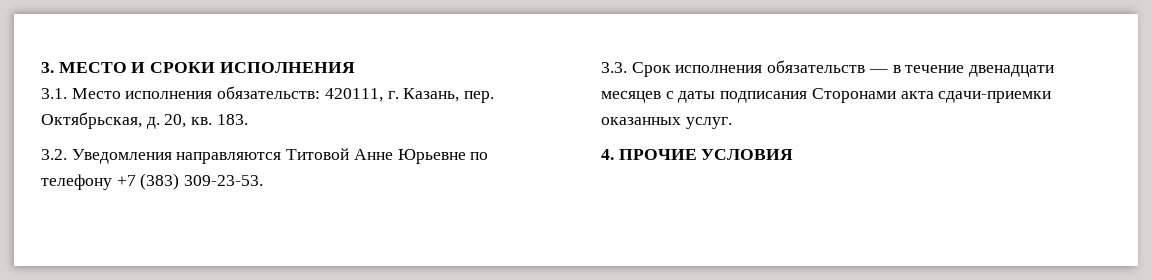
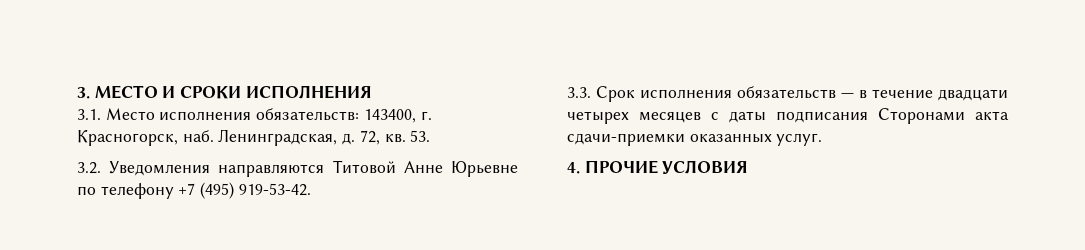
- 3.1. Место исполнения обязательств: 420111, г. Казань, пер. Октябрьская, д. 20, кв. 183.
+ 3.1. Место исполнения обязательств: 143400, г. Красногорск, наб. Ленинградская, д. 72, кв. 53.
- 3.2. Уведомления направляются Титовой Анне Юрьевне по телефону +7 (383) 309-23-53.
+ 3.2. Уведомления направляются Титовой Анне Юрьевне по телефону +7 (495) 919-53-42.
- 3.3. Срок исполнения обязательств — в течение двенадцати месяцев с даты подписания Сторонами акта сдачи-приемки оказанных услуг.
+ 3.3. Срок исполнения обязательств — в течение двадцати четырех месяцев с даты подписания Сторонами акта сдачи-приемки оказанных услуг.

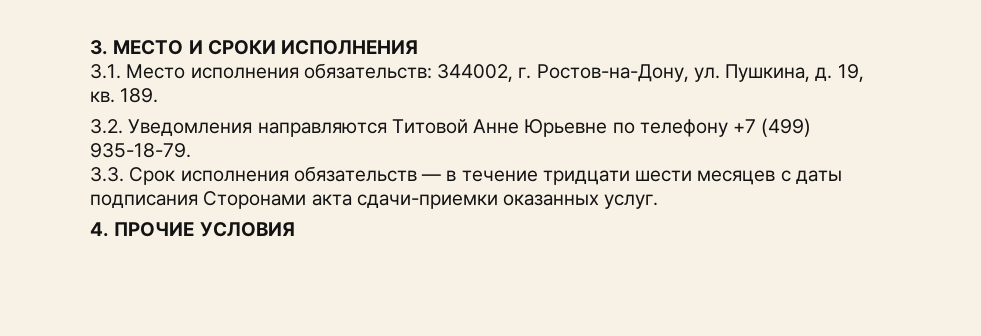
- 3.1. Место исполнения обязательств: 143400, г. Красногорск, наб. Ленинградская, д. 72, кв. 53.
+ 3.1. Место исполнения обязательств: 344002, г. Ростов-на-Дону, ул. Пушкина, д. 19, кв. 189.
- 3.2. Уведомления направляются Титовой Анне Юрьевне по телефону +7 (495) 919-53-42.
+ 3.2. Уведомления направляются Титовой Анне Юрьевне по телефону +7 (499) 935-18-79.
- 3.3. Срок исполнения обязательств — в течение двадцати четырех месяцев с даты подписания Сторонами акта сдачи-приемки оказанных услуг.
+ 3.3. Срок исполнения обязательств — в течение тридцати шести месяцев с даты подписания Сторонами акта сдачи-приемки оказанных услуг.

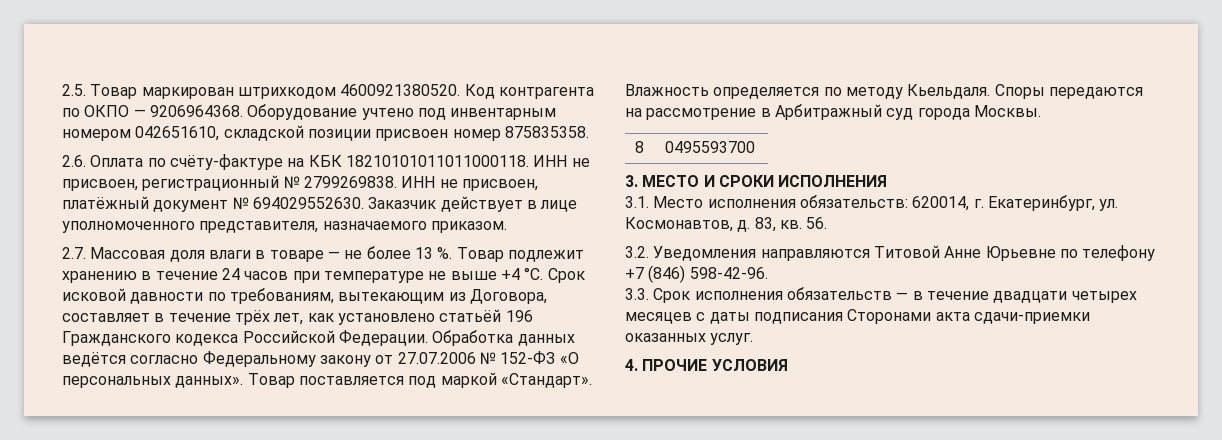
+ 2.5. Товар маркирован штрихкодом 4600921380520. Код контрагента по ОКПО — 9206964368. Оборудование учтено под инвентарным номером 042651610, складской позиции присвоен номер 875835358.
+ 2.6. Оплата по счёту-фактуре на КБК 18210101011011000118. ИНН не присвоен, регистрационный № 2799269838. ИНН не присвоен, платёжный документ № 694029552630. Заказчик действует в лице уполномоченного представителя, назначаемого приказом.
+ 2.7. Массовая доля влаги в товаре — не более 13 %. Товар подлежит хранению в течение 24 часов при температуре не выше +4 °C. Срок исковой давности по требованиям, вытекающим из Договора, составляет в течение трёх лет, как установлено статьёй 196 Гражданского кодекса Российской Федерации. Обработка данных ведётся согласно Федеральному закону от 27.07.2006 № 152-ФЗ «О персональных данных». Товар поставляется под маркой «Стандарт». Влажность определяется по методу Кьельдаля. Споры передаются на рассмотрение в Арбитражный суд города Москвы.
+ 8 | 0495593700
- 3.1. Место исполнения обязательств: 344002, г. Ростов-на-Дону, ул. Пушкина, д. 19, кв. 189.
+ 3.1. Место исполнения обязательств: 620014, г. Екатеринбург, ул. Космонавтов, д. 83, кв. 56.
- 3.2. Уведомления направляются Титовой Анне Юрьевне по телефону +7 (499) 935-18-79.
+ 3.2. Уведомления направляются Титовой Анне Юрьевне по телефону +7 (846) 598-42-96.
- 3.3. Срок исполнения обязательств — в течение тридцати шести месяцев с даты подписания Сторонами акта сдачи-приемки оказанных услуг.
+ 3.3. Срок исполнения обязательств — в течение двадцати четырех месяцев с даты подписания Сторонами акта сдачи-приемки оказанных услуг.

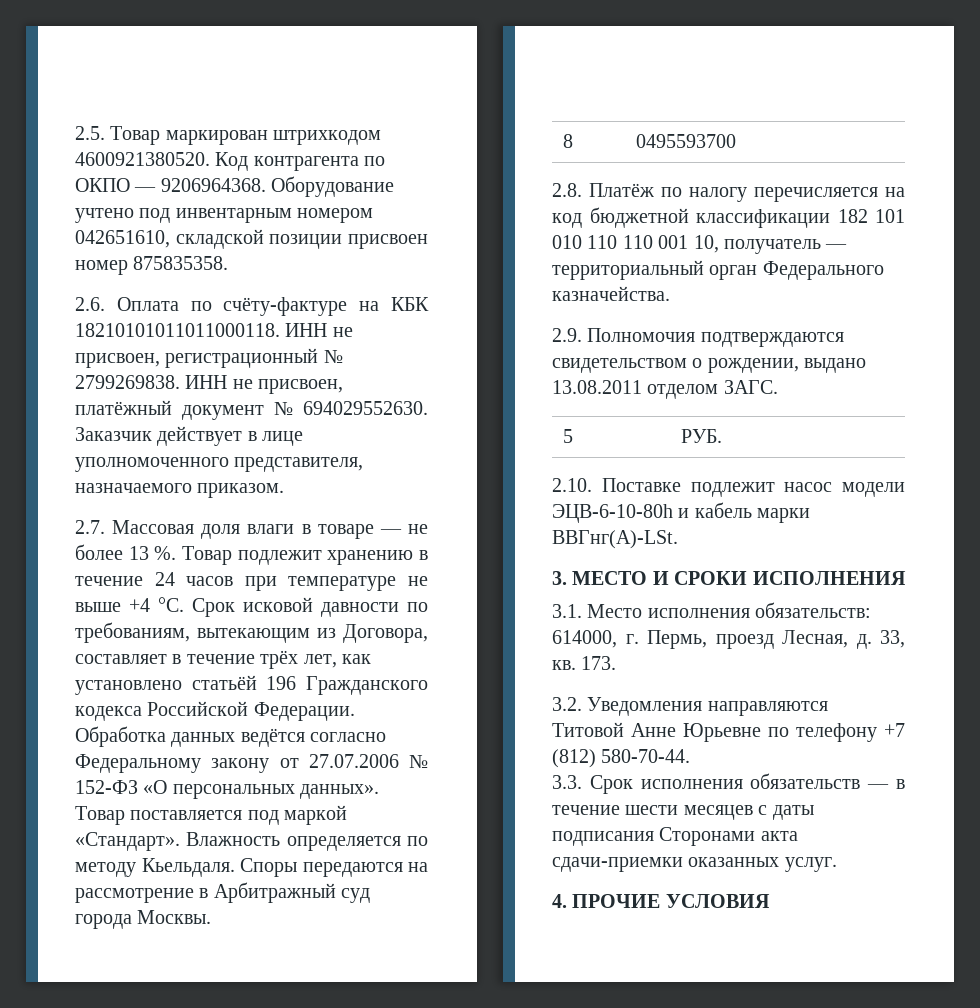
+ 2.8. Платёж по налогу перечисляется на код бюджетной классификации 182 101 010 110 110 001 10, получатель — территориальный орган Федерального казначейства.
+ 2.9. Полномочия подтверждаются свидетельством о рождении, выдано 13.08.2011 отделом ЗАГС.
+ 5 | РУБ.
+ 2.10. Поставке подлежит насос модели ЭЦВ-6-10-80h и кабель марки ВВГнг(А)-LSt.
- 3.1. Место исполнения обязательств: 620014, г. Екатеринбург, ул. Космонавтов, д. 83, кв. 56.
+ 3.1. Место исполнения обязательств: 614000, г. Пермь, проезд Лесная, д. 33, кв. 173.
- 3.2. Уведомления направляются Титовой Анне Юрьевне по телефону +7 (846) 598-42-96.
+ 3.2. Уведомления направляются Титовой Анне Юрьевне по телефону +7 (812) 580-70-44.
- 3.3. Срок исполнения обязательств — в течение двадцати четырех месяцев с даты подписания Сторонами акта сдачи-приемки оказанных услуг.
+ 3.3. Срок исполнения обязательств — в течение шести месяцев с даты подписания Сторонами акта сдачи-приемки оказанных услуг.

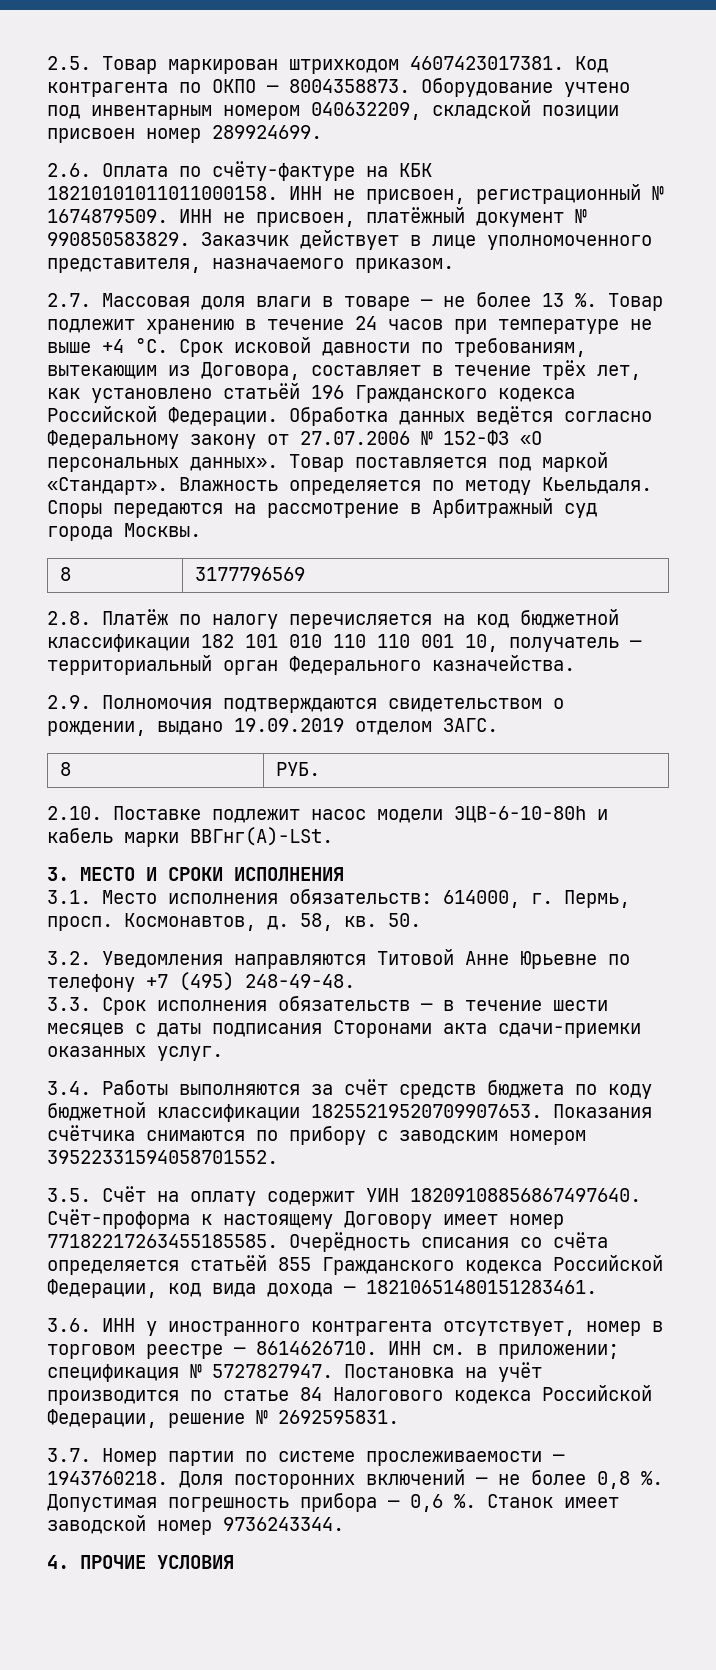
- 2.5. Товар маркирован штрихкодом 4600921380520.
+ 2.5. Товар маркирован штрихкодом 4607423017381.
- Код контрагента по ОКПО — 9206964368.
+ Код контрагента по ОКПО — 8004358873.
- Оборудование учтено под инвентарным номером 042651610, складской позиции присвоен номер 875835358.
+ Оборудование учтено под инвентарным номером 040632209, складской позиции присвоен номер 289924699.
- 2.6. Оплата по счёту-фактуре на КБК 18210101011011000118.
+ 2.6. Оплата по счёту-фактуре на КБК 18210101011011000158.
- ИНН не присвоен, регистрационный № 2799269838.
+ ИНН не присвоен, регистрационный № 1674879509.
- ИНН не присвоен, платёжный документ № 694029552630.
+ ИНН не присвоен, платёжный документ № 990850583829.
- 8 | 0495593700
+ 8 | 3177796569
- 2.9. Полномочия подтверждаются свидетельством о рождении, выдано 13.08.2011 отделом ЗАГС.
+ 2.9. Полномочия подтверждаются свидетельством о рождении, выдано 19.09.2019 отделом ЗАГС.
- 5 | РУБ.
+ 8 | РУБ.
- 3.1. Место исполнения обязательств: 614000, г. Пермь, проезд Лесная, д. 33, кв. 173.
+ 3.1. Место исполнения обязательств: 614000, г. Пермь, просп. Космонавтов, д. 58, кв. 50.
- 3.2. Уведомления направляются Титовой Анне Юрьевне по телефону +7 (812) 580-70-44.
+ 3.2. Уведомления направляются Титовой Анне Юрьевне по телефону +7 (495) 248-49-48.
+ 3.4. Работы выполняются за счёт средств бюджета по коду бюджетной классификации 18255219520709907653. Показания счётчика снимаются по прибору с заводским номером 39522331594058701552.
+ 3.5. Счёт на оплату содержит УИН 18209108856867497640. Счёт-проформа к настоящему Договору имеет номер 77182217263455185585. Очерёдность списания со счёта определяется статьёй 855 Гражданского кодекса Российской Федерации, код вида дохода — 18210651480151283461.
+ 3.6. ИНН у иностранного контрагента отсутствует, номер в торговом реестре — 8614626710. ИНН см. в приложении; спецификация № 5727827947. Постановка на учёт производится по статье 84 Налогового кодекса Российской Федерации, решение № 2692595831.
+ 3.7. Номер партии по системе прослеживаемости — 1943760218. Доля посторонних включений — не более 0,8 %. Допустимая погрешность прибора — 0,6 %. Станок имеет заводской номер 9736243344.

